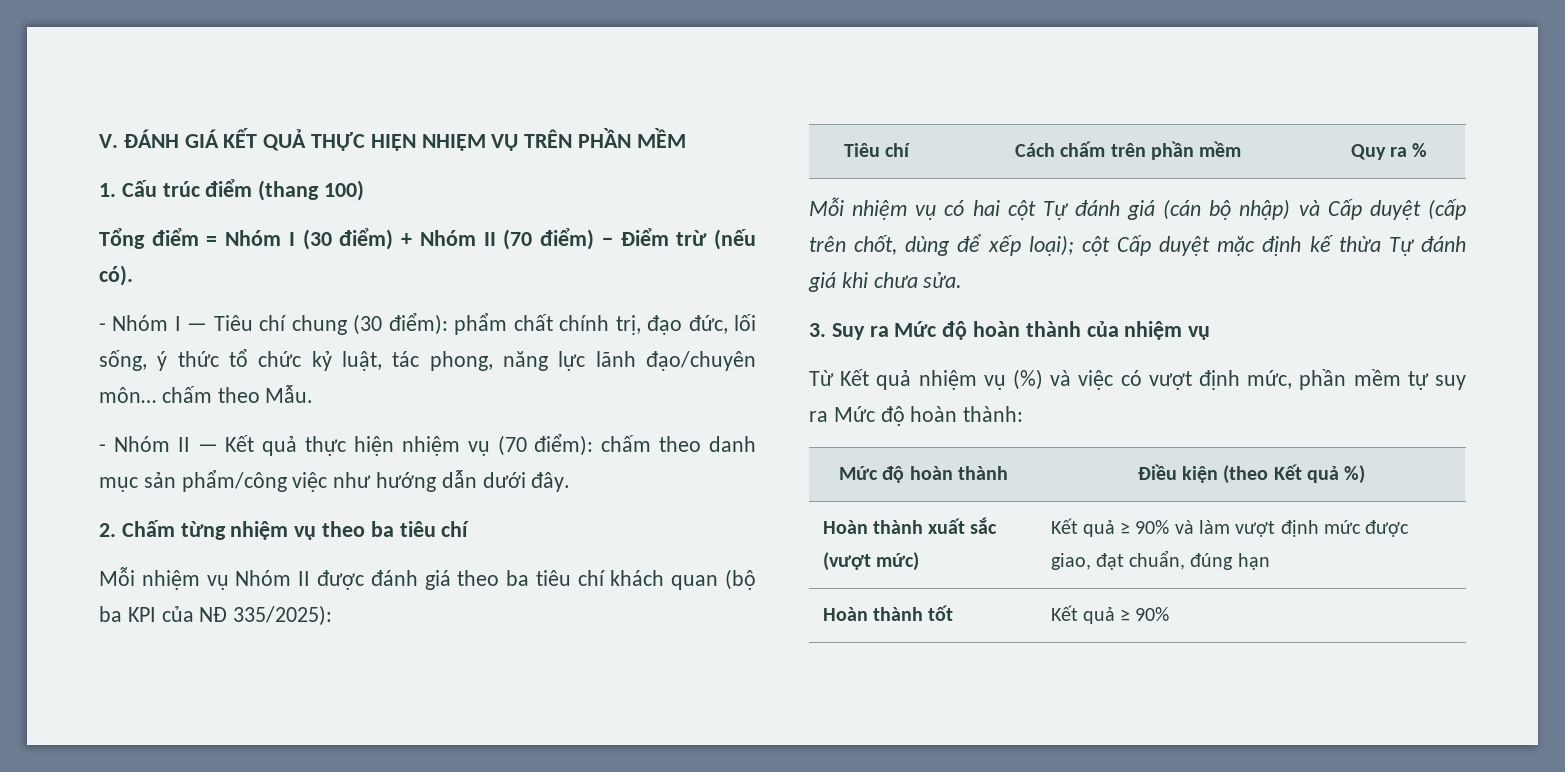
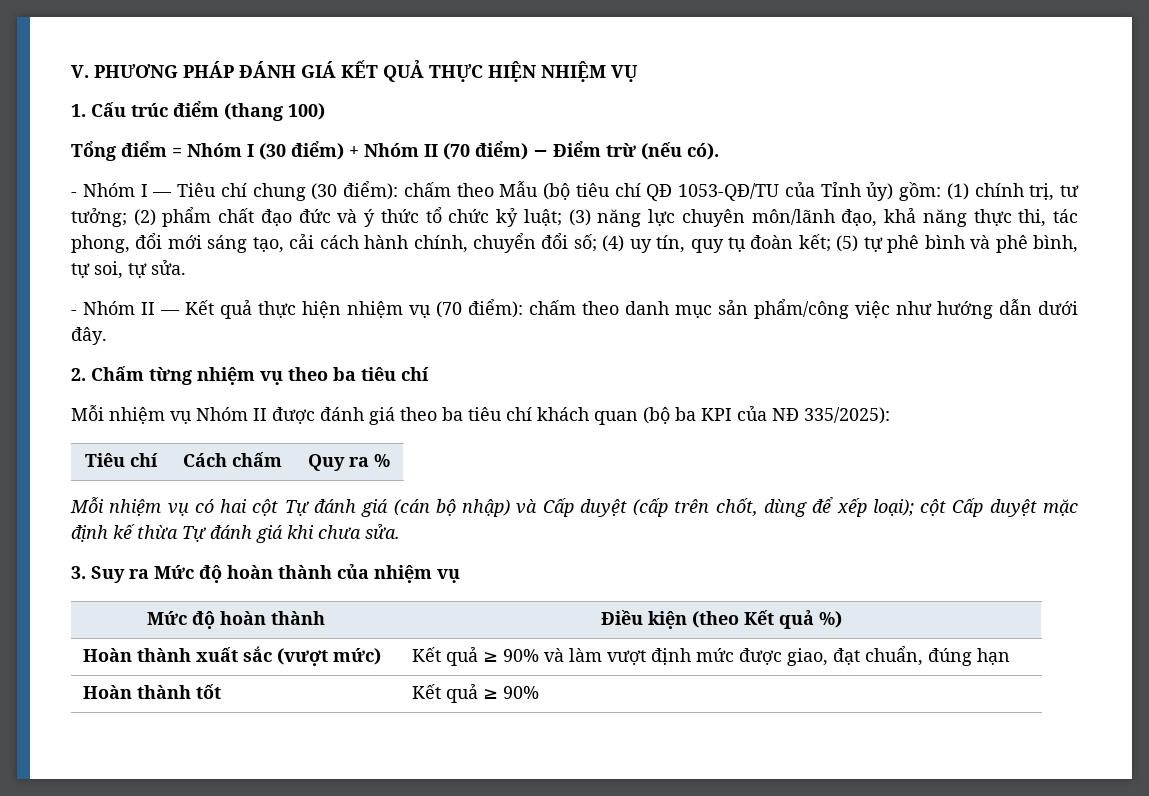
- V. ĐÁNH GIÁ KẾT QUẢ THỰC HIỆN NHIỆM VỤ TRÊN PHẦN MỀM
+ V. PHƯƠNG PHÁP ĐÁNH GIÁ KẾT QUẢ THỰC HIỆN NHIỆM VỤ
- - Nhóm I — Tiêu chí chung (30 điểm): phẩm chất chính trị, đạo đức, lối sống, ý thức tổ chức kỷ luật, tác phong, năng lực lãnh đạo/chuyên môn… chấm theo Mẫu.
+ - Nhóm I — Tiêu chí chung (30 điểm): chấm theo Mẫu (bộ tiêu chí QĐ 1053-QĐ/TU của Tỉnh ủy) gồm: (1) chính trị, tư tưởng; (2) phẩm chất đạo đức và ý thức tổ chức kỷ luật; (3) năng lực chuyên môn/lãnh đạo, khả năng thực thi, tác phong, đổi mới sáng tạo, cải cách hành chính, chuyển đổi số; (4) uy tín, quy tụ đoàn kết; (5) tự phê bình và phê bình, tự soi, tự sửa.
- Tiêu chí | Cách chấm trên phần mềm | Quy ra %
+ Tiêu chí | Cách chấm | Quy ra %
- Từ Kết quả nhiệm vụ (%) và việc có vượt định mức, phần mềm tự suy ra Mức độ hoàn thành:

